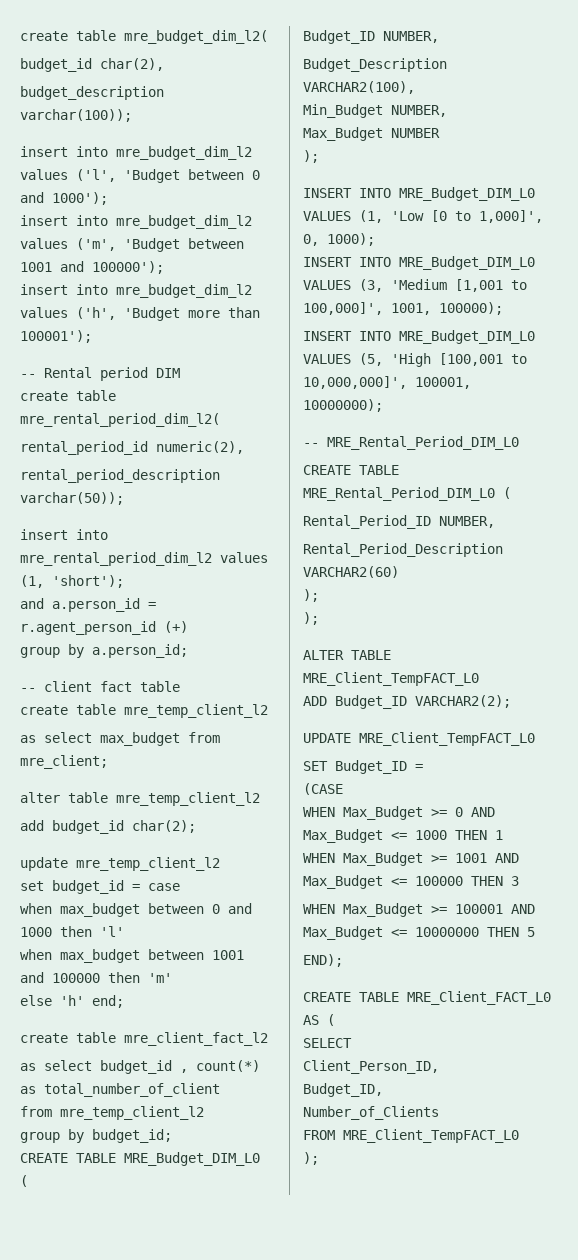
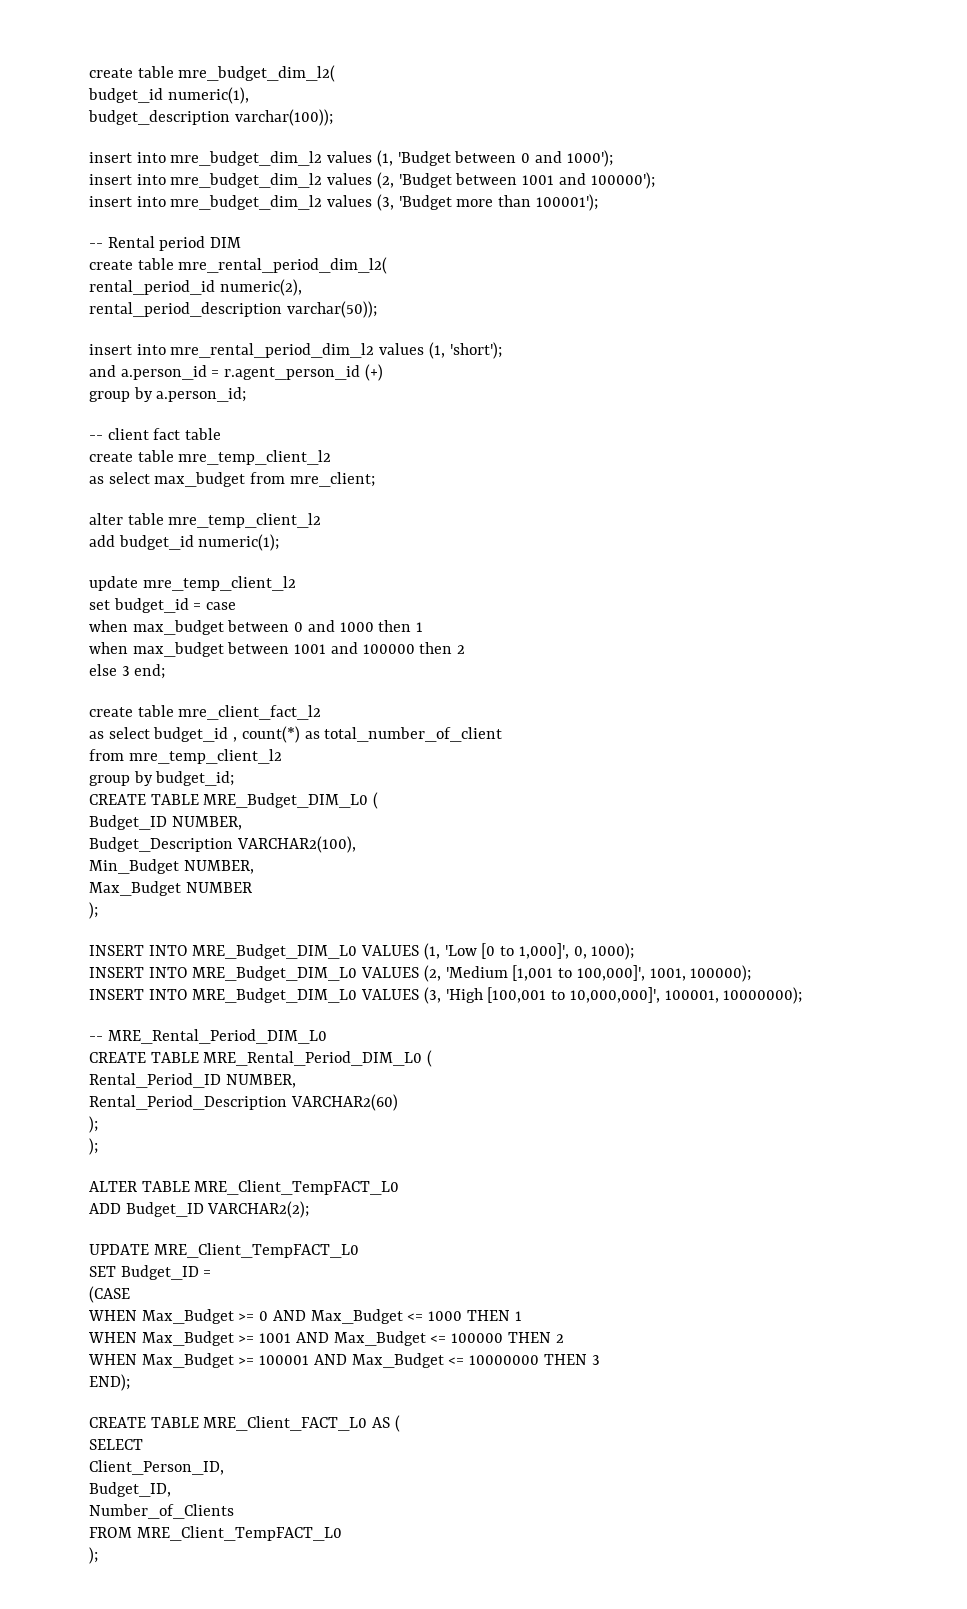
- budget_id char(2),
+ budget_id numeric(1),
- insert into mre_budget_dim_l2 values ('l', 'Budget between 0 and 1000');
+ insert into mre_budget_dim_l2 values (1, 'Budget between 0 and 1000');
- insert into mre_budget_dim_l2 values ('m', 'Budget between 1001 and 100000');
+ insert into mre_budget_dim_l2 values (2, 'Budget between 1001 and 100000');
- insert into mre_budget_dim_l2 values ('h', 'Budget more than 100001');
+ insert into mre_budget_dim_l2 values (3, 'Budget more than 100001');
- add budget_id char(2);
+ add budget_id numeric(1);
- when max_budget between 0 and 1000 then 'l'
+ when max_budget between 0 and 1000 then 1
- when max_budget between 1001 and 100000 then 'm'
+ when max_budget between 1001 and 100000 then 2
- else 'h' end;
+ else 3 end;
- INSERT INTO MRE_Budget_DIM_L0 VALUES (3, 'Medium [1,001 to 100,000]', 1001, 100000);
+ INSERT INTO MRE_Budget_DIM_L0 VALUES (2, 'Medium [1,001 to 100,000]', 1001, 100000);
- INSERT INTO MRE_Budget_DIM_L0 VALUES (5, 'High [100,001 to 10,000,000]', 100001, 10000000);
+ INSERT INTO MRE_Budget_DIM_L0 VALUES (3, 'High [100,001 to 10,000,000]', 100001, 10000000);
- WHEN Max_Budget >= 1001 AND Max_Budget <= 100000 THEN 3
+ WHEN Max_Budget >= 1001 AND Max_Budget <= 100000 THEN 2
- WHEN Max_Budget >= 100001 AND Max_Budget <= 10000000 THEN 5
+ WHEN Max_Budget >= 100001 AND Max_Budget <= 10000000 THEN 3

